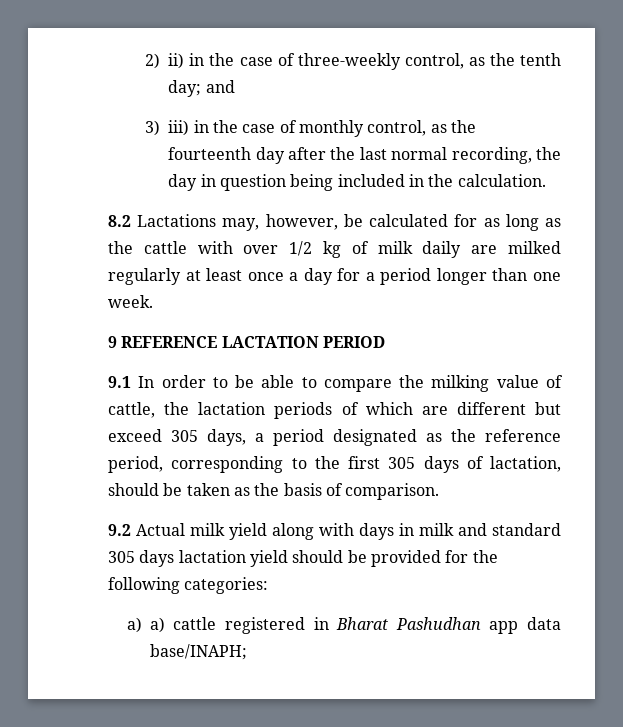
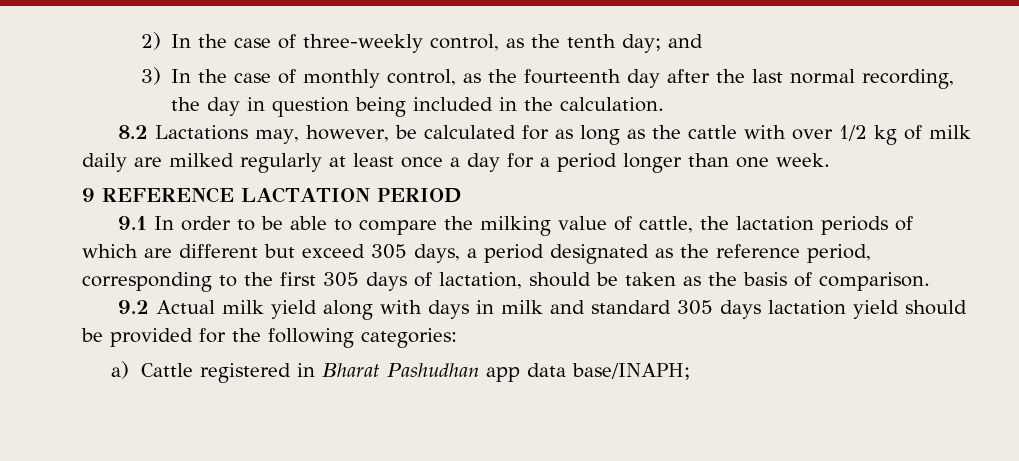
- 2) ii) in the case of three-weekly control, as the tenth day; and
+ 2) In the case of three-weekly control, as the tenth day; and
- 3) iii) in the case of monthly control, as the fourteenth day after the last normal recording, the day in question being included in the calculation.
+ 3) In the case of monthly control, as the fourteenth day after the last normal recording, the day in question being included in the calculation.
- a) a) cattle registered in Bharat Pashudhan app data base/INAPH;
+ a) Cattle registered in Bharat Pashudhan app data base/INAPH;

